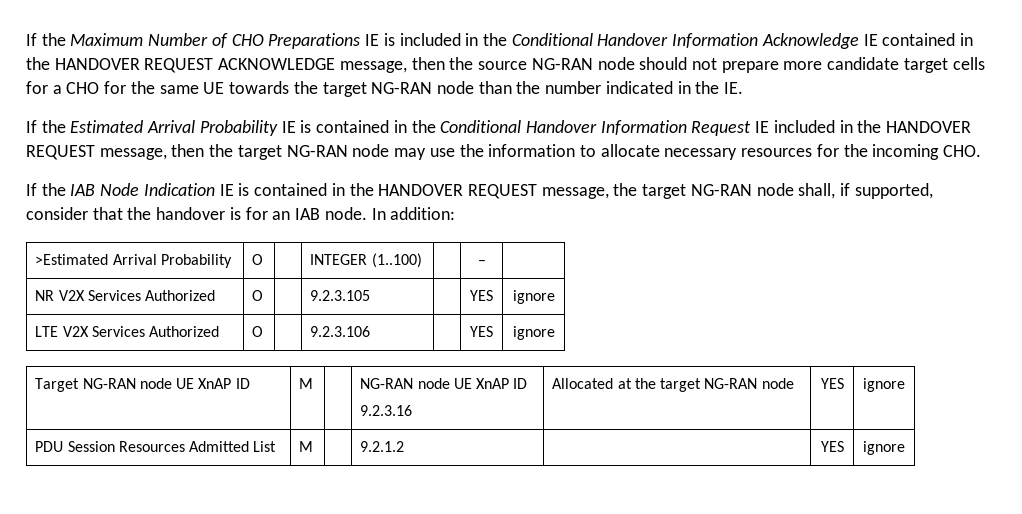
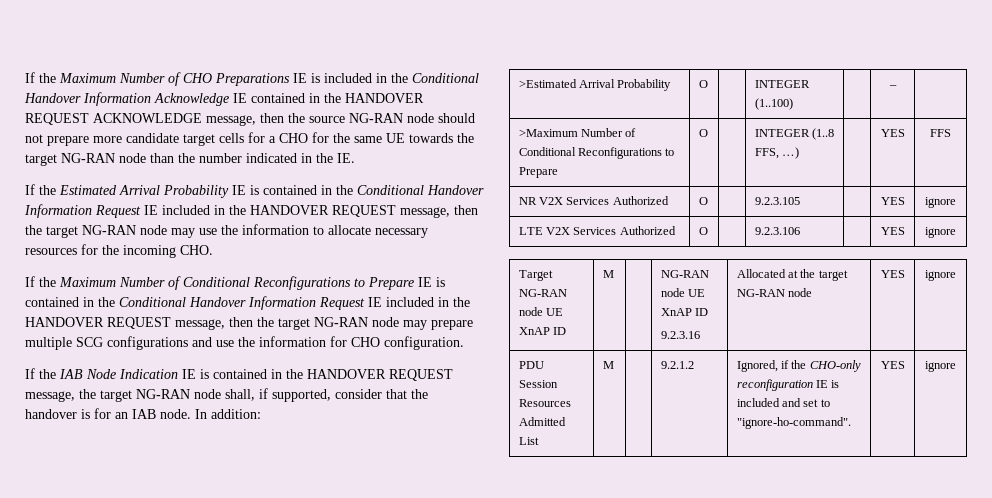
+ If the Maximum Number of Conditional Reconfigurations to Prepare IE is contained in the Conditional Handover Information Request IE included in the HANDOVER REQUEST message, then the target NG-RAN node may prepare multiple SCG configurations and use the information for CHO configuration.
+ >Maximum Number of Conditional Reconfigurations to Prepare | O | | INTEGER (1..8 FFS, …) | | YES | FFS
- PDU Session Resources Admitted List | M | | 9.2.1.2 | | YES | ignore
+ PDU Session Resources Admitted List | M | | 9.2.1.2 | Ignored, if the CHO-only reconfiguration IE is included and set to "ignore-ho-command". | YES | ignore

